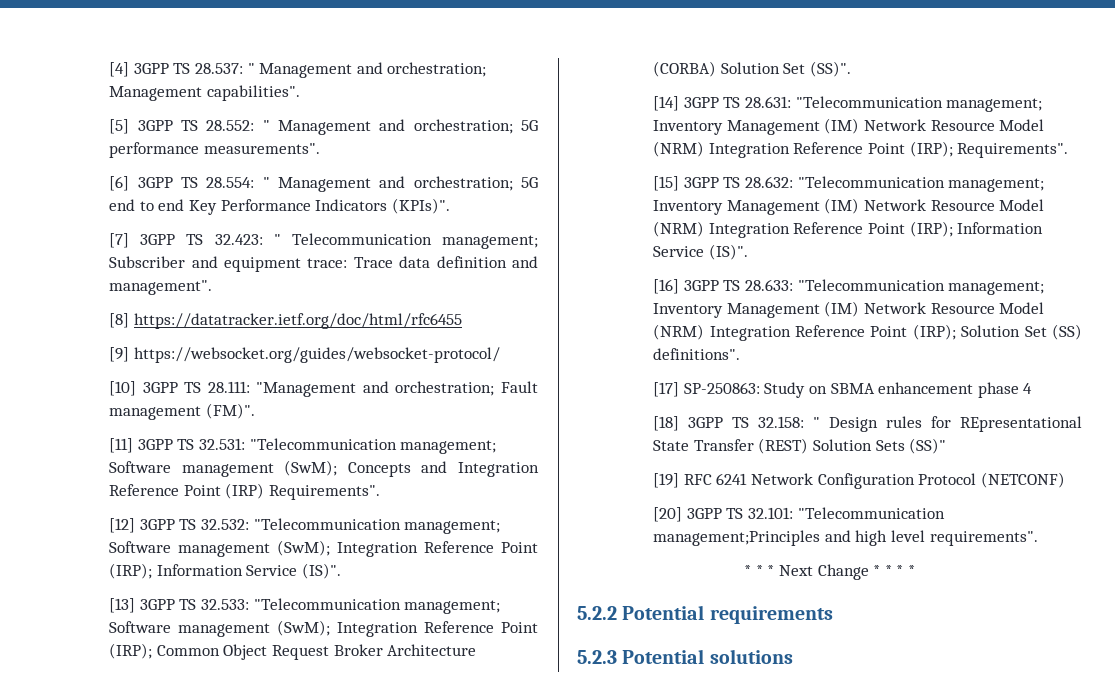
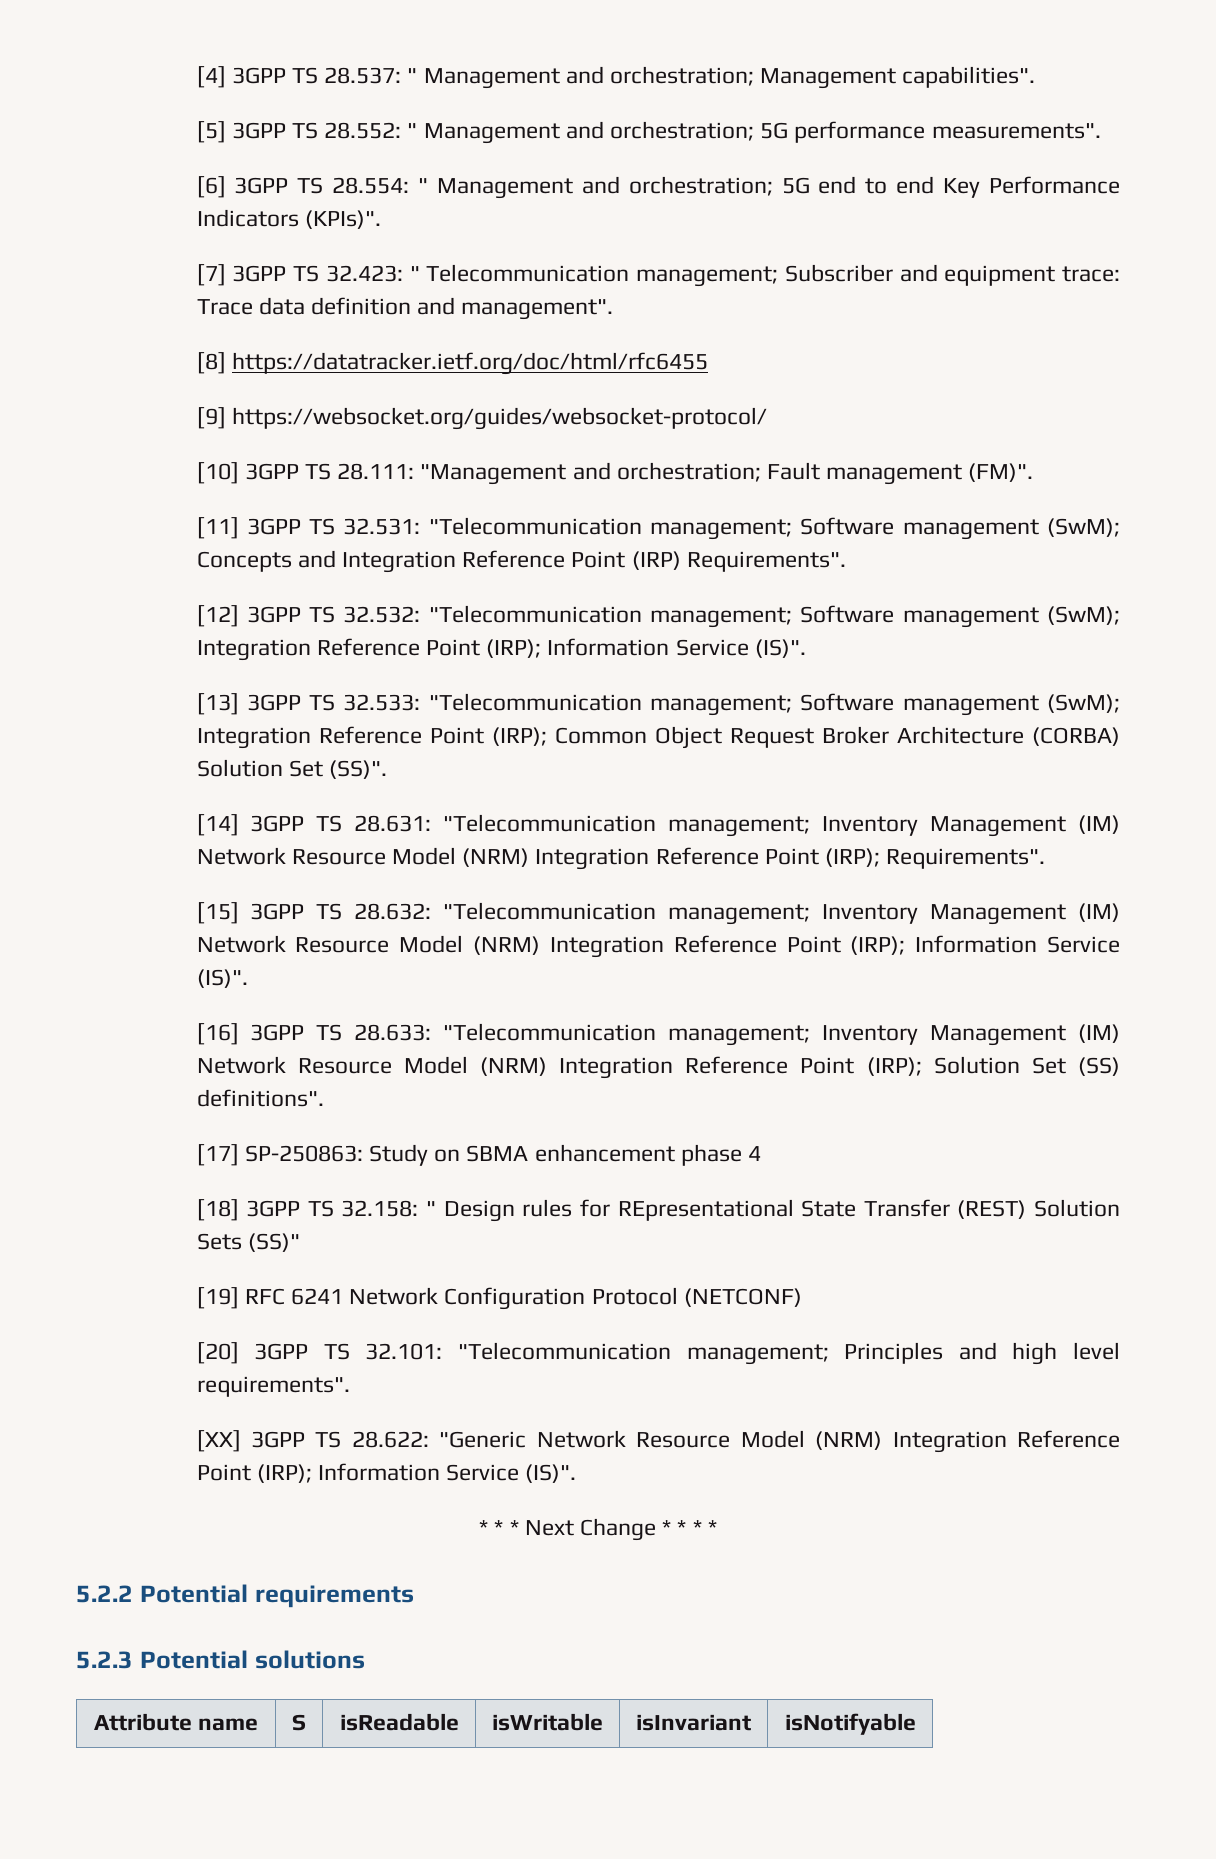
- [20] 3GPP TS 32.101: "Telecommunication management;Principles and high level requirements".
+ [20] 3GPP TS 32.101: "Telecommunication management; Principles and high level requirements".
+ [XX] 3GPP TS 28.622: "Generic Network Resource Model (NRM) Integration Reference Point (IRP); Information Service (IS)".
+ Attribute name | S | isReadable | isWritable | isInvariant | isNotifyable

